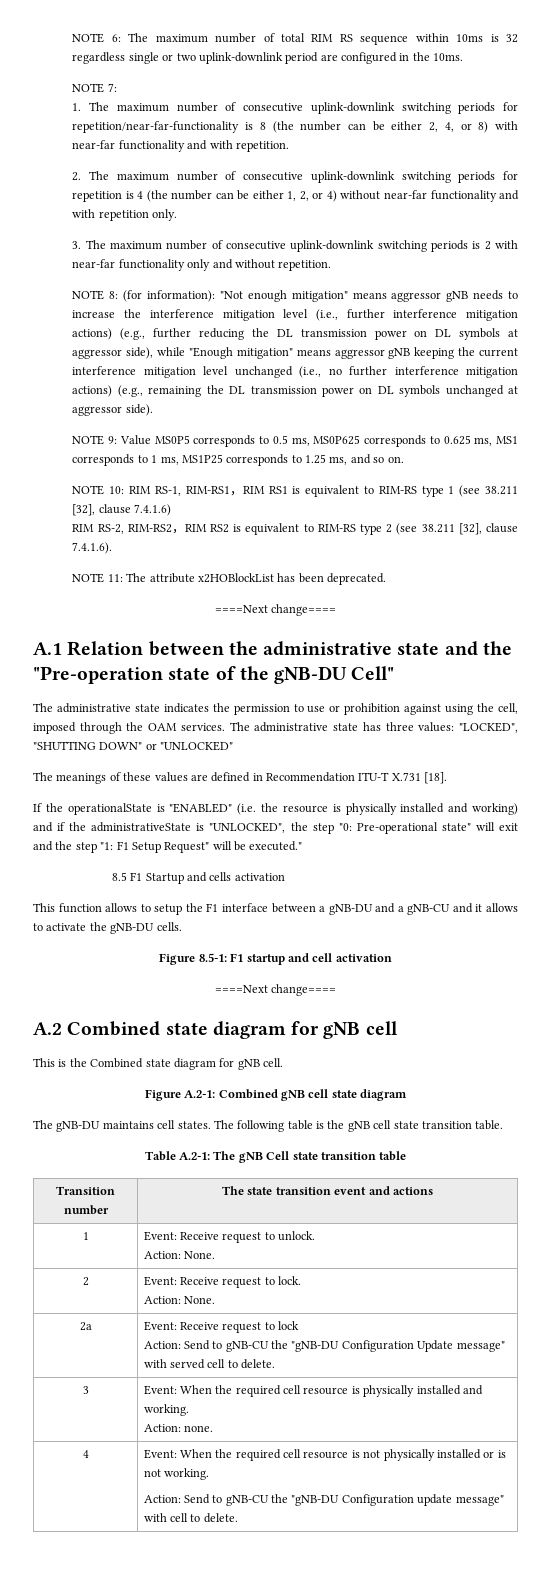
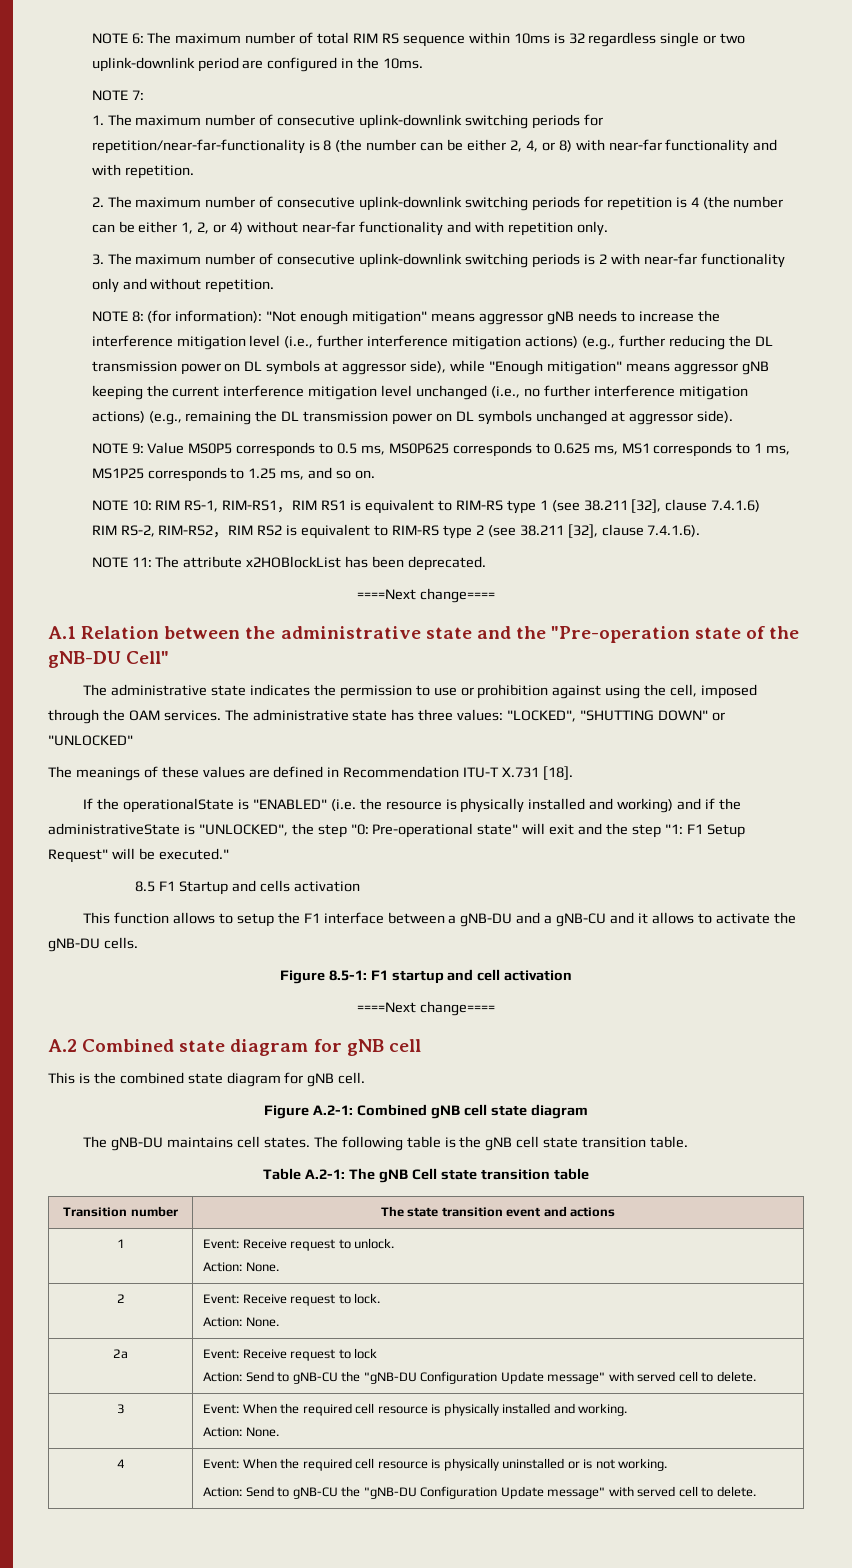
- This is the Combined state diagram for gNB cell.
+ This is the combined state diagram for gNB cell.
  3 | Event: When the required cell resource is physically installed and working.
- Action: none.
+ Action: None.
- 4 | Event: When the required cell resource is not physically installed or is not working.
- Action: Send to gNB-CU the "gNB-DU Configuration update message" with cell to delete.
+ 4 | Event: When the required cell resource is physically uninstalled or is not working.
+ Action: Send to gNB-CU the "gNB-DU Configuration Update message" with served cell to delete.

